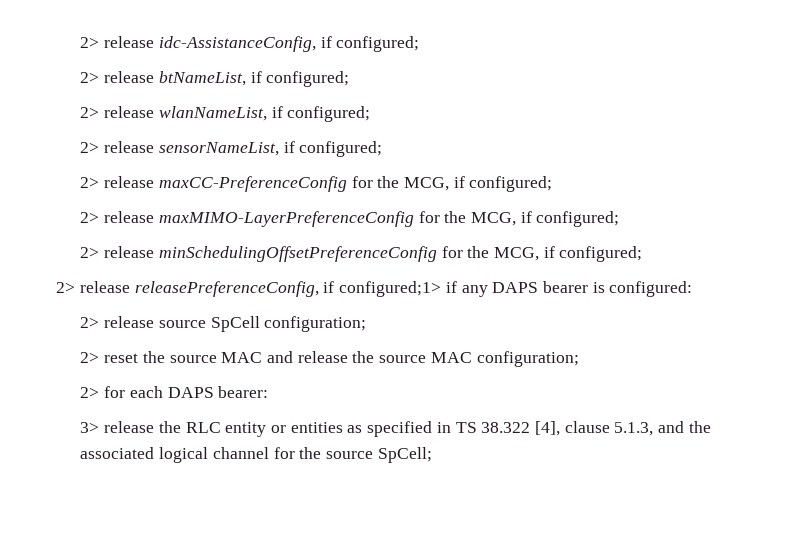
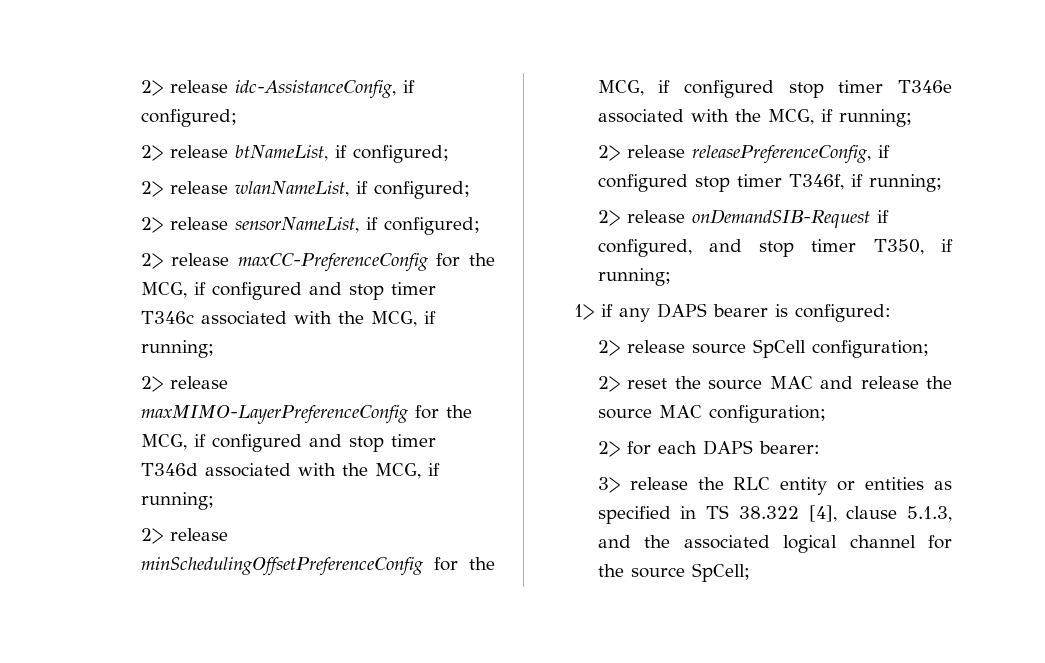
- 2> release maxCC-PreferenceConfig for the MCG, if configured;
+ 2> release maxCC-PreferenceConfig for the MCG, if configured and stop timer T346c associated with the MCG, if running;
- 2> release maxMIMO-LayerPreferenceConfig for the MCG, if configured;
+ 2> release maxMIMO-LayerPreferenceConfig for the MCG, if configured and stop timer T346d associated with the MCG, if running;
- 2> release minSchedulingOffsetPreferenceConfig for the MCG, if configured;
- 2> release releasePreferenceConfig, if configured;1> if any DAPS bearer is configured:
+ 2> release minSchedulingOffsetPreferenceConfig for the MCG, if configured stop timer T346e associated with the MCG, if running;
+ 2> release releasePreferenceConfig, if configured stop timer T346f, if running;
+ 2> release onDemandSIB-Request if configured, and stop timer T350, if running;
+ 1> if any DAPS bearer is configured:

